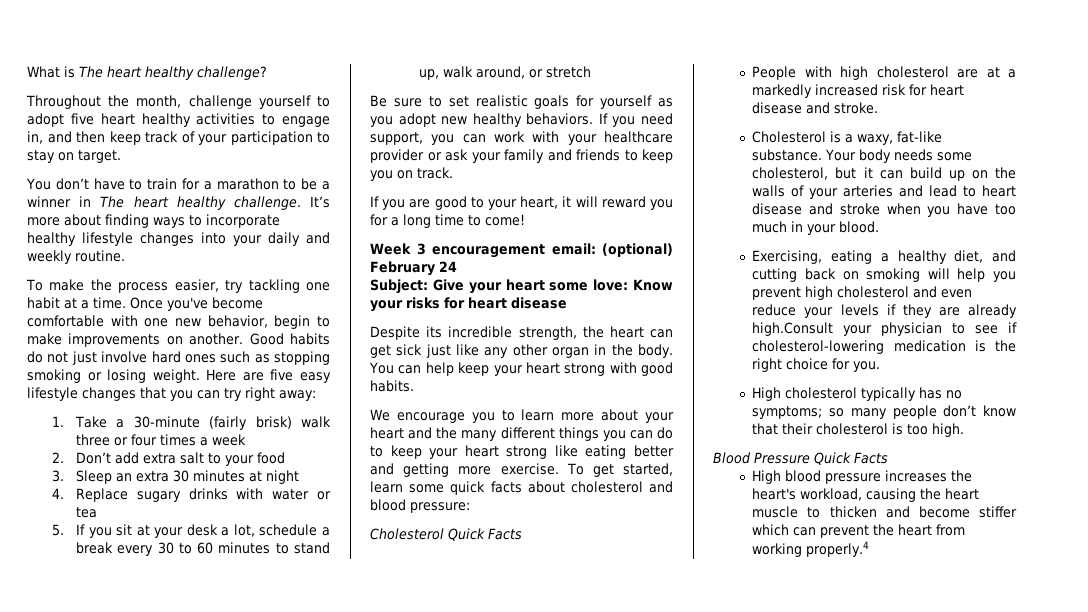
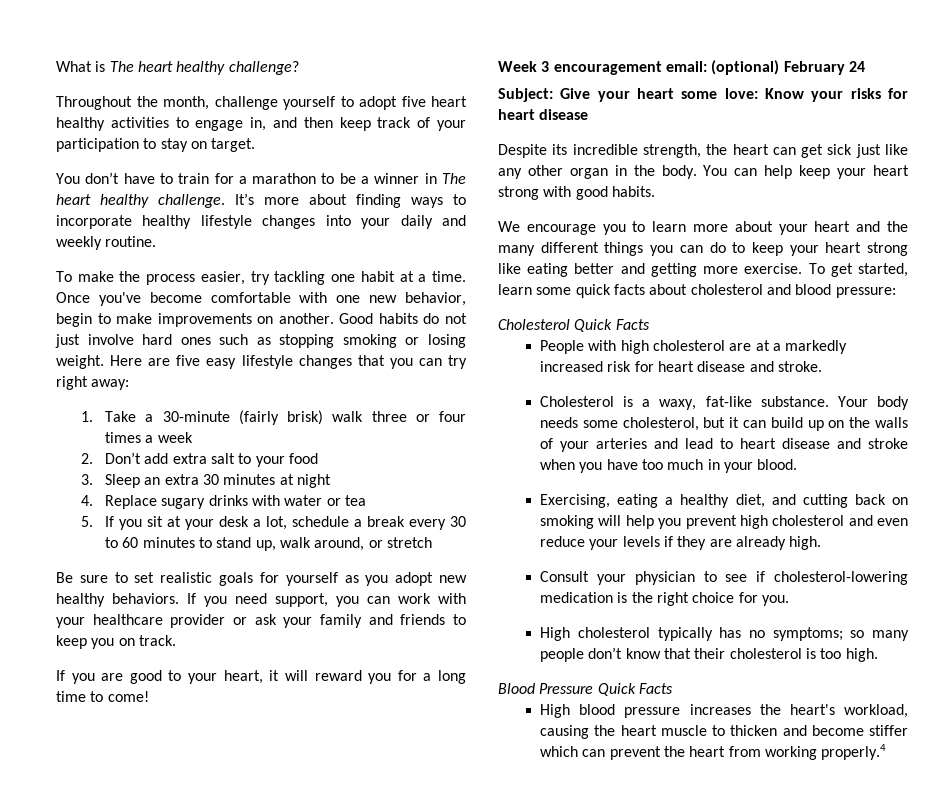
- Exercising, eating a healthy diet, and cutting back on smoking will help you prevent high cholesterol and even reduce your levels if they are already high.Consult your physician to see if cholesterol-lowering medication is the right choice for you.
+ Exercising, eating a healthy diet, and cutting back on smoking will help you prevent high cholesterol and even reduce your levels if they are already high.
+ Consult your physician to see if cholesterol-lowering medication is the right choice for you.

